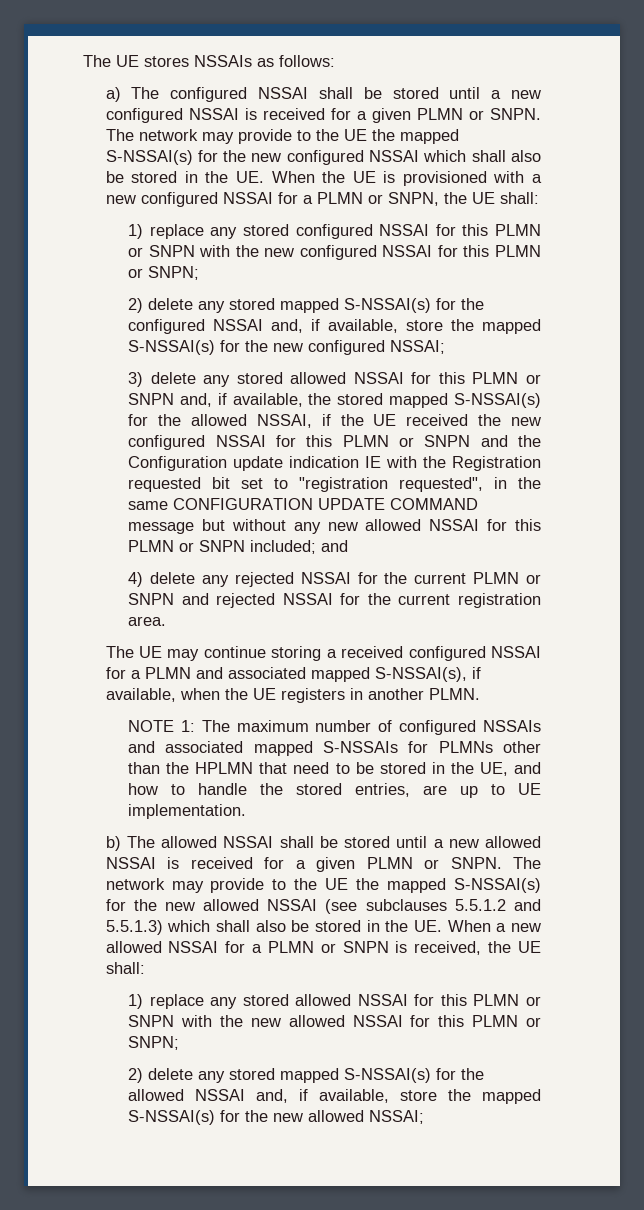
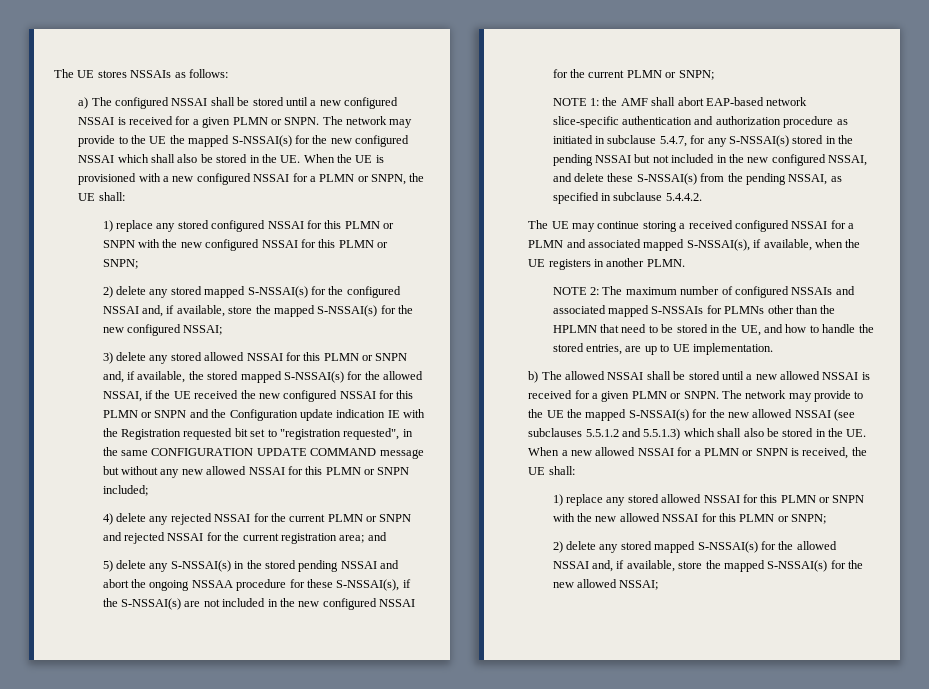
- 3) delete any stored allowed NSSAI for this PLMN or SNPN and, if available, the stored mapped S-NSSAI(s) for the allowed NSSAI, if the UE received the new configured NSSAI for this PLMN or SNPN and the Configuration update indication IE with the Registration requested bit set to "registration requested", in the same CONFIGURATION UPDATE COMMAND message but without any new allowed NSSAI for this PLMN or SNPN included; and
+ 3) delete any stored allowed NSSAI for this PLMN or SNPN and, if available, the stored mapped S-NSSAI(s) for the allowed NSSAI, if the UE received the new configured NSSAI for this PLMN or SNPN and the Configuration update indication IE with the Registration requested bit set to "registration requested", in the same CONFIGURATION UPDATE COMMAND message but without any new allowed NSSAI for this PLMN or SNPN included;
- 4) delete any rejected NSSAI for the current PLMN or SNPN and rejected NSSAI for the current registration area.
+ 4) delete any rejected NSSAI for the current PLMN or SNPN and rejected NSSAI for the current registration area; and
+ 5) delete any S-NSSAI(s) in the stored pending NSSAI and abort the ongoing NSSAA procedure for these S-NSSAI(s), if the S-NSSAI(s) are not included in the new configured NSSAI for the current PLMN or SNPN;
+ NOTE 1: the AMF shall abort EAP-based network slice-specific authentication and authorization procedure as initiated in subclause 5.4.7, for any S-NSSAI(s) stored in the pending NSSAI but not included in the new configured NSSAI, and delete these S-NSSAI(s) from the pending NSSAI, as specified in subclause 5.4.4.2.
- NOTE 1: The maximum number of configured NSSAIs and associated mapped S-NSSAIs for PLMNs other than the HPLMN that need to be stored in the UE, and how to handle the stored entries, are up to UE implementation.
+ NOTE 2: The maximum number of configured NSSAIs and associated mapped S-NSSAIs for PLMNs other than the HPLMN that need to be stored in the UE, and how to handle the stored entries, are up to UE implementation.

